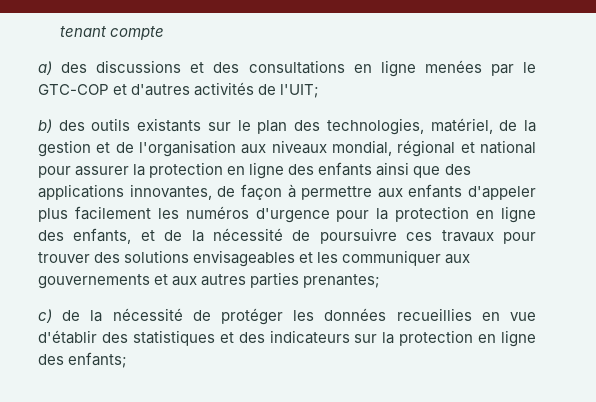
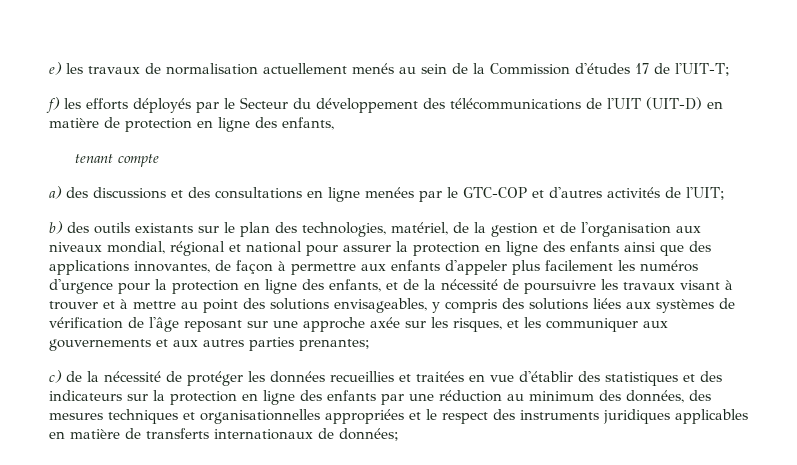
+ e) les travaux de normalisation actuellement menés au sein de la Commission d'études 17 de l'UIT-T;
+ f) les efforts déployés par le Secteur du développement des télécommunications de l'UIT (UIT-D) en matière de protection en ligne des enfants,
- b) des outils existants sur le plan des technologies, matériel, de la gestion et de l'organisation aux niveaux mondial, régional et national pour assurer la protection en ligne des enfants ainsi que des applications innovantes, de façon à permettre aux enfants d'appeler plus facilement les numéros d'urgence pour la protection en ligne des enfants, et de la nécessité de poursuivre ces travaux pour trouver des solutions envisageables et les communiquer aux gouvernements et aux autres parties prenantes;
+ b) des outils existants sur le plan des technologies, matériel, de la gestion et de l'organisation aux niveaux mondial, régional et national pour assurer la protection en ligne des enfants ainsi que des applications innovantes, de façon à permettre aux enfants d'appeler plus facilement les numéros d'urgence pour la protection en ligne des enfants, et de la nécessité de poursuivre les travaux visant à trouver et à mettre au point des solutions envisageables, y compris des solutions liées aux systèmes de vérification de l'âge reposant sur une approche axée sur les risques, et les communiquer aux gouvernements et aux autres parties prenantes;
- c) de la nécessité de protéger les données recueillies en vue d'établir des statistiques et des indicateurs sur la protection en ligne des enfants;
+ c) de la nécessité de protéger les données recueillies et traitées en vue d'établir des statistiques et des indicateurs sur la protection en ligne des enfants par une réduction au minimum des données, des mesures techniques et organisationnelles appropriées et le respect des instruments juridiques applicables en matière de transferts internationaux de données;

